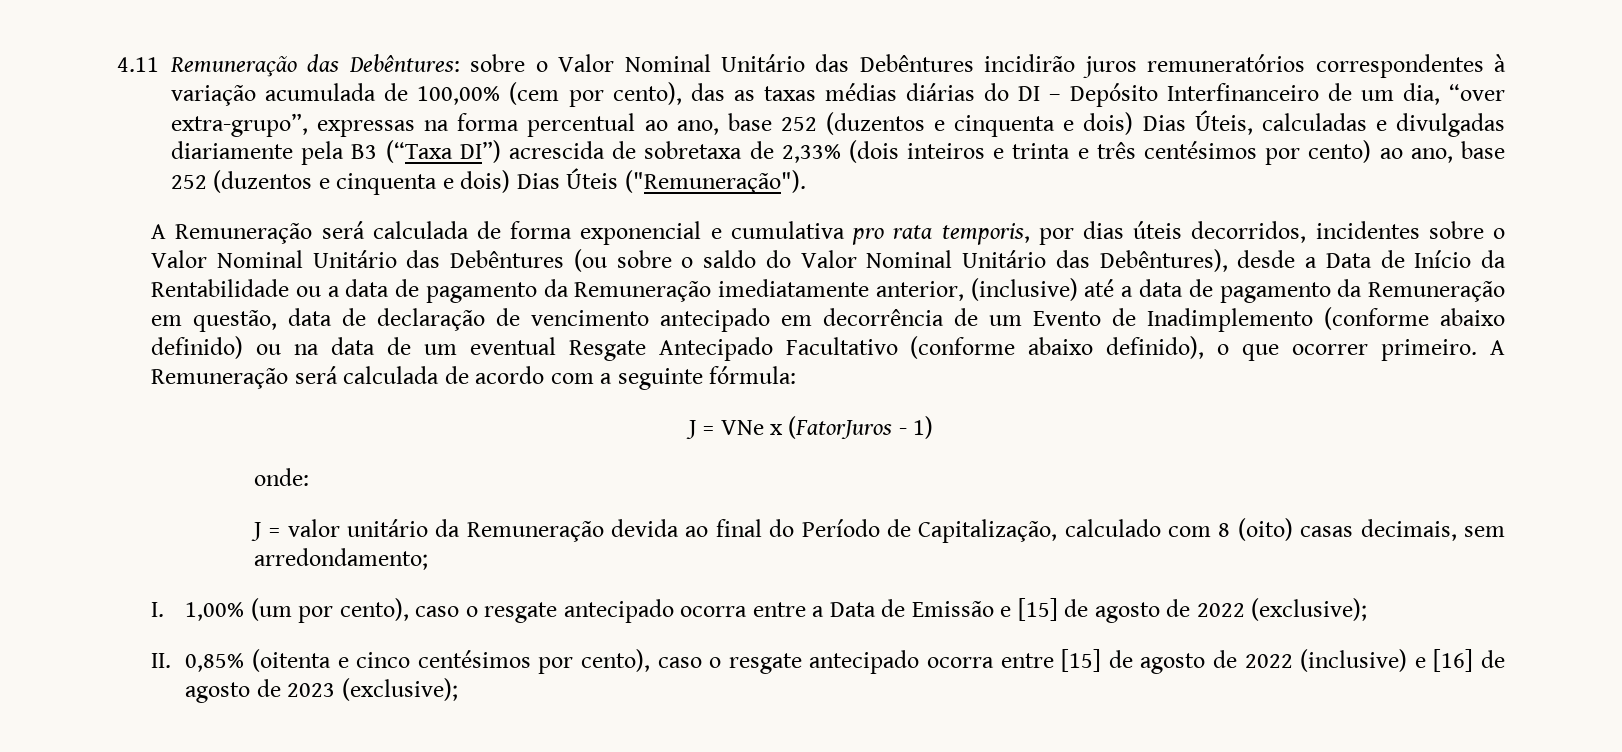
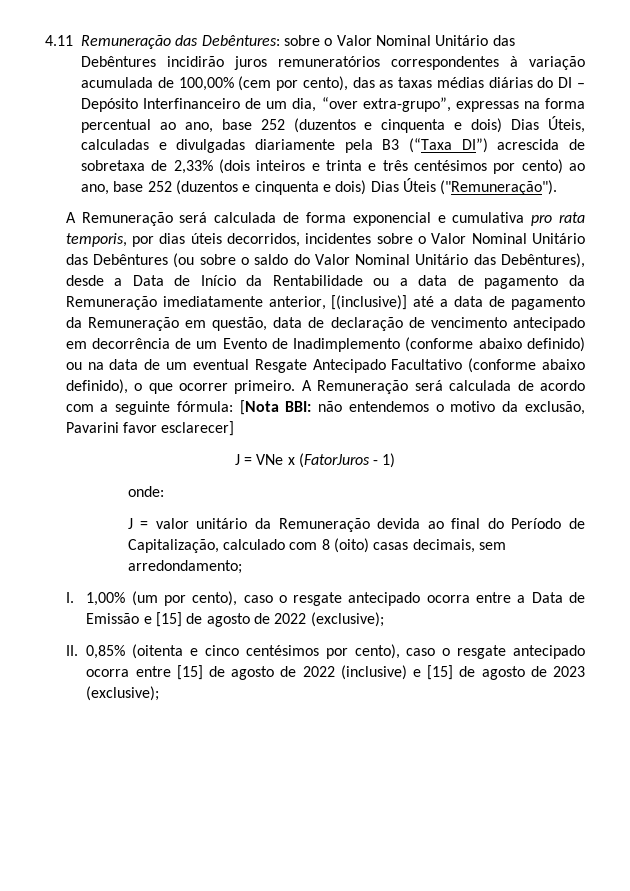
- A Remuneração será calculada de forma exponencial e cumulativa pro rata temporis, por dias úteis decorridos, incidentes sobre o Valor Nominal Unitário das Debêntures (ou sobre o saldo do Valor Nominal Unitário das Debêntures), desde a Data de Início da Rentabilidade ou a data de pagamento da Remuneração imediatamente anterior, (inclusive) até a data de pagamento da Remuneração em questão, data de declaração de vencimento antecipado em decorrência de um Evento de Inadimplemento (conforme abaixo definido) ou na data de um eventual Resgate Antecipado Facultativo (conforme abaixo definido), o que ocorrer primeiro.
+ A Remuneração será calculada de forma exponencial e cumulativa pro rata temporis, por dias úteis decorridos, incidentes sobre o Valor Nominal Unitário das Debêntures (ou sobre o saldo do Valor Nominal Unitário das Debêntures), desde a Data de Início da Rentabilidade ou a data de pagamento da Remuneração imediatamente anterior, [(inclusive)] até a data de pagamento da Remuneração em questão, data de declaração de vencimento antecipado em decorrência de um Evento de Inadimplemento (conforme abaixo definido) ou na data de um eventual Resgate Antecipado Facultativo (conforme abaixo definido), o que ocorrer primeiro.
- A Remuneração será calculada de acordo com a seguinte fórmula:
+ A Remuneração será calculada de acordo com a seguinte fórmula: [Nota BBI: não entendemos o motivo da exclusão, Pavarini favor esclarecer]
- II. 0,85% (oitenta e cinco centésimos por cento), caso o resgate antecipado ocorra entre [15] de agosto de 2022 (inclusive) e [16] de agosto de 2023 (exclusive);
+ II. 0,85% (oitenta e cinco centésimos por cento), caso o resgate antecipado ocorra entre [15] de agosto de 2022 (inclusive) e [15] de agosto de 2023 (exclusive);

